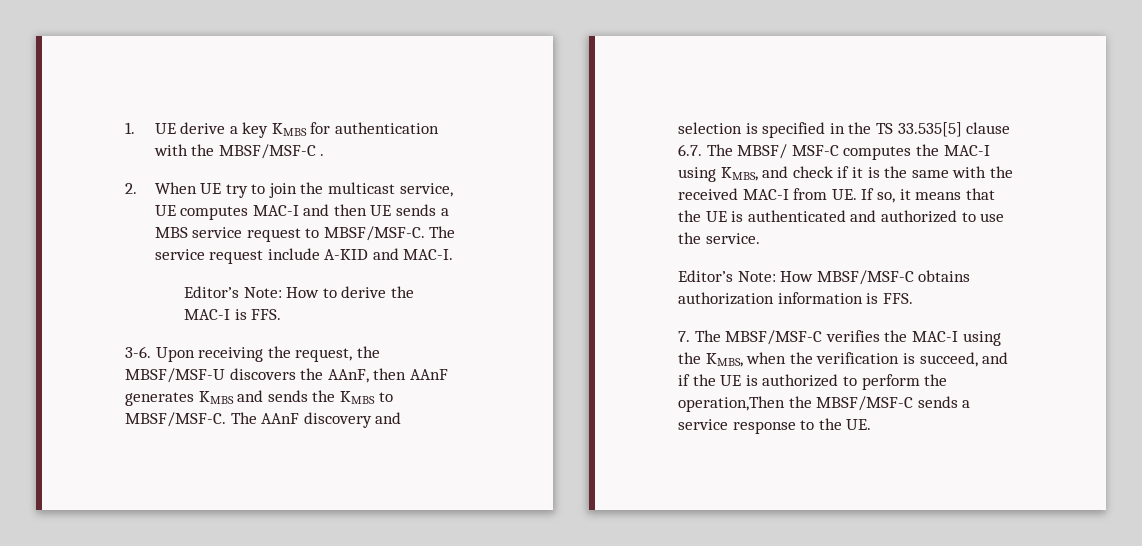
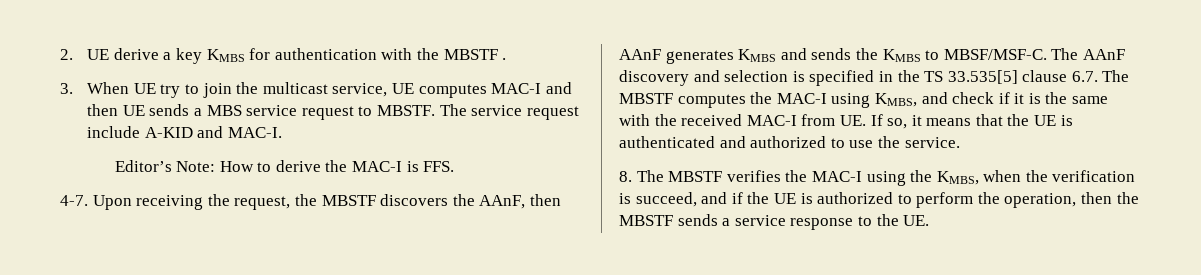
- 1. UE derive a key KMBS for authentication with the MBSF/MSF-C .
+ 2. UE derive a key KMBS for authentication with the MBSTF .
- 2. When UE try to join the multicast service, UE computes MAC-I and then UE sends a MBS service request to MBSF/MSF-C.
+ 3. When UE try to join the multicast service, UE computes MAC-I and then UE sends a MBS service request to MBSTF.
- 3-6.
+ 4-7.
- Upon receiving the request, the MBSF/MSF-U discovers the AAnF, then AAnF generates KMBS and sends the KMBS to MBSF/MSF-C.
+ Upon receiving the request, the MBSTF discovers the AAnF, then AAnF generates KMBS and sends the KMBS to MBSF/MSF-C.
- The AAnF discovery and selection is specified in the TS 33.535[5] clause 6.7. The MBSF/ MSF-C computes the MAC-I using KMBS, and check if it is the same with the received MAC-I from UE. If so, it means that the UE is authenticated and authorized to use the service.
+ The AAnF discovery and selection is specified in the TS 33.535[5] clause 6.7. The MBSTF computes the MAC-I using KMBS, and check if it is the same with the received MAC-I from UE. If so, it means that the UE is authenticated and authorized to use the service.
- Editor’s Note: How MBSF/MSF-C obtains authorization information is FFS.
- 7. The MBSF/MSF-C verifies the MAC-I using the KMBS, when the verification is succeed, and if the UE is authorized to perform the operation,Then the MBSF/MSF-C sends a service response to the UE.
+ 8. The MBSTF verifies the MAC-I using the KMBS, when the verification is succeed, and if the UE is authorized to perform the operation, then the MBSTF sends a service response to the UE.

